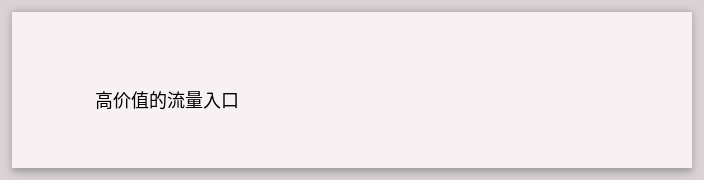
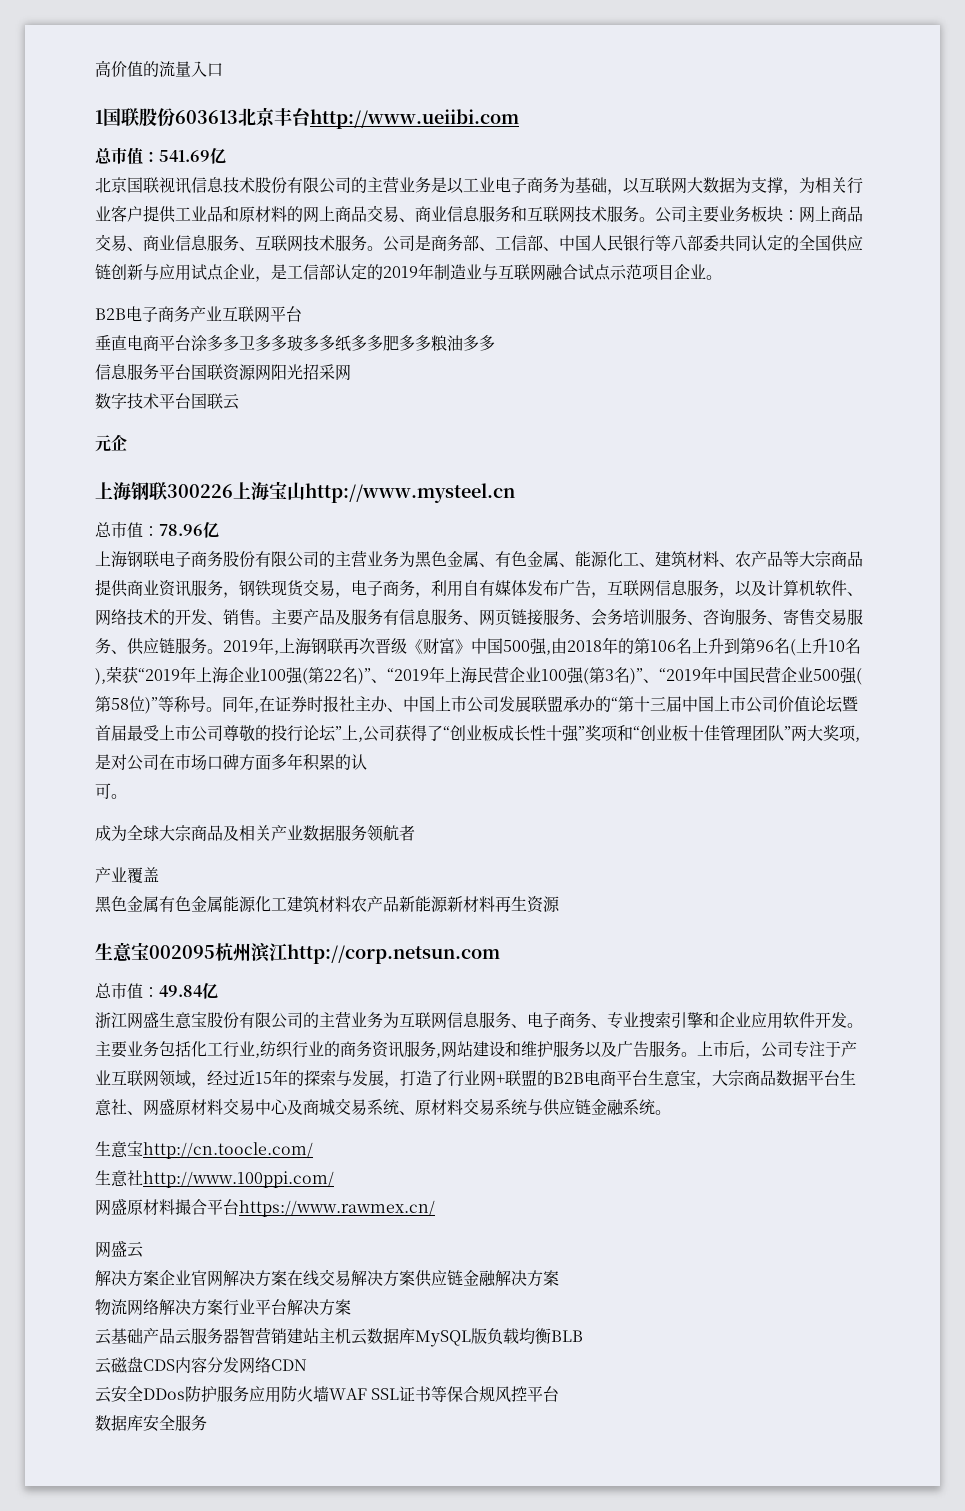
+ 1国联股份603613北京丰台http://www.ueiibi.com
+ 总市值：541.69亿
+ 北京国联视讯信息技术股份有限公司的主营业务是以工业电子商务为基础，以互联网大数据为支撑，为相关行业客户提供工业品和原材料的网上商品交易、商业信息服务和互联网技术服务。公司主要业务板块：网上商品交易、商业信息服务、互联网技术服务。公司是商务部、工信部、中国人民银行等八部委共同认定的全国供应链创新与应用试点企业，是工信部认定的2019年制造业与互联网融合试点示范项目企业。
+ B2B电子商务产业互联网平台
+ 垂直电商平台涂多多卫多多玻多多纸多多肥多多粮油多多
+ 信息服务平台国联资源网阳光招采网
+ 数字技术平台国联云
+ 元企
+ 上海钢联300226上海宝山http://www.mysteel.cn
+ 总市值：78.96亿
+ 上海钢联电子商务股份有限公司的主营业务为黑色金属、有色金属、能源化工、建筑材料、农产品等大宗商品提供商业资讯服务，钢铁现货交易，电子商务，利用自有媒体发布广告，互联网信息服务，以及计算机软件、网络技术的开发、销售。主要产品及服务有信息服务、网页链接服务、会务培训服务、咨询服务、寄售交易服务、供应链服务。2019年,上海钢联再次晋级《财富》中国500强,由2018年的第106名上升到第96名(上升10名),荣获“2019年上海企业100强(第22名)”、“2019年上海民营企业100强(第3名)”、“2019年中国民营企业500强(第58位)”等称号。同年,在证券时报社主办、中国上市公司发展联盟承办的“第十三届中国上市公司价值论坛暨首届最受上市公司尊敬的投行论坛”上,公司获得了“创业板成长性十强”奖项和“创业板十佳管理团队”两大奖项,是对公司在市场口碑方面多年积累的认
+ 可。
+ 成为全球大宗商品及相关产业数据服务领航者
+ 产业覆盖
+ 黑色金属有色金属能源化工建筑材料农产品新能源新材料再生资源
+ 生意宝002095杭州滨江http://corp.netsun.com
+ 总市值：49.84亿
+ 浙江网盛生意宝股份有限公司的主营业务为互联网信息服务、电子商务、专业搜索引擎和企业应用软件开发。主要业务包括化工行业,纺织行业的商务资讯服务,网站建设和维护服务以及广告服务。上市后，公司专注于产业互联网领域，经过近15年的探索与发展，打造了行业网+联盟的B2B电商平台生意宝，大宗商品数据平台生意社、网盛原材料交易中心及商城交易系统、原材料交易系统与供应链金融系统。
+ 生意宝http://cn.toocle.com/
+ 生意社http://www.100ppi.com/
+ 网盛原材料撮合平台https://www.rawmex.cn/
+ 网盛云
+ 解决方案企业官网解决方案在线交易解决方案供应链金融解决方案
+ 物流网络解决方案行业平台解决方案
+ 云基础产品云服务器智营销建站主机云数据库MySQL版负载均衡BLB
+ 云磁盘CDS内容分发网络CDN
+ 云安全DDos防护服务应用防火墙WAF SSL证书等保合规风控平台
+ 数据库安全服务

